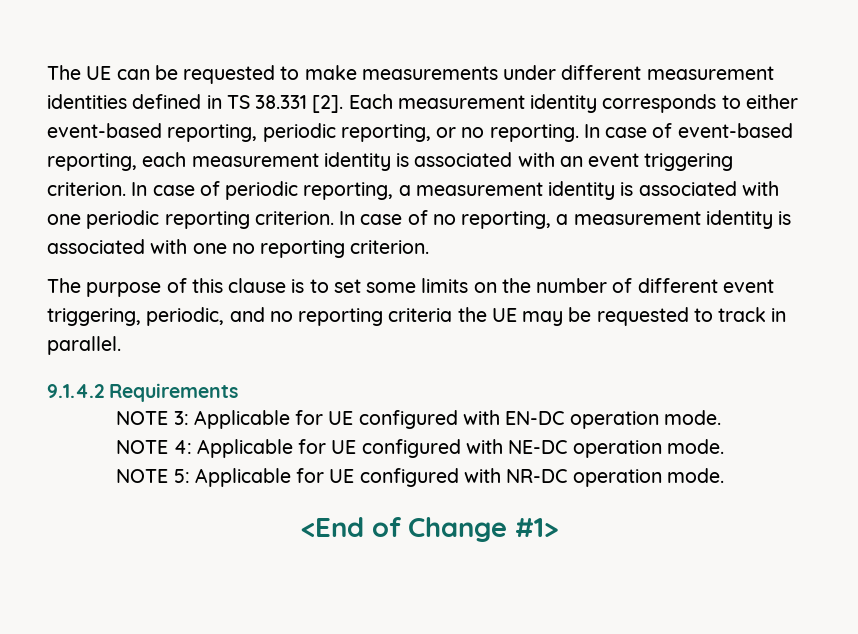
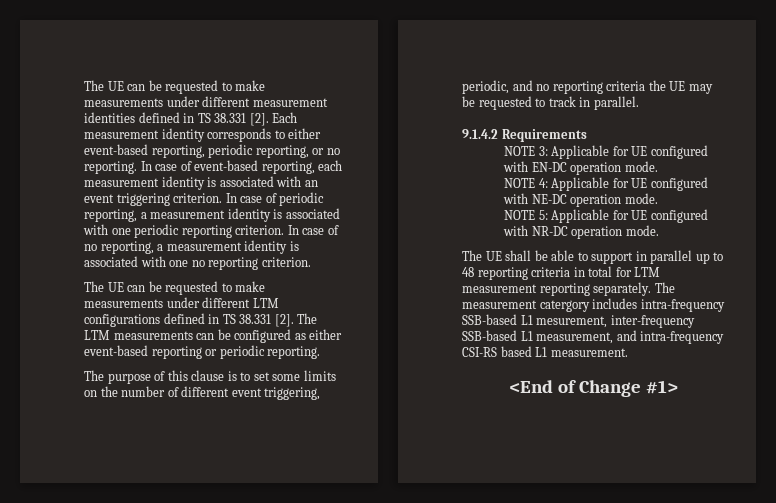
+ The UE can be requested to make measurements under different LTM configurations defined in TS 38.331 [2]. The LTM measurements can be configured as either event-based reporting or periodic reporting.
+ The UE shall be able to support in parallel up to 48 reporting criteria in total for LTM measurement reporting separately. The measurement catergory includes intra-frequency SSB-based L1 mesurement, inter-frequency SSB-based L1 measurement, and intra-frequency CSI-RS based L1 measurement.

